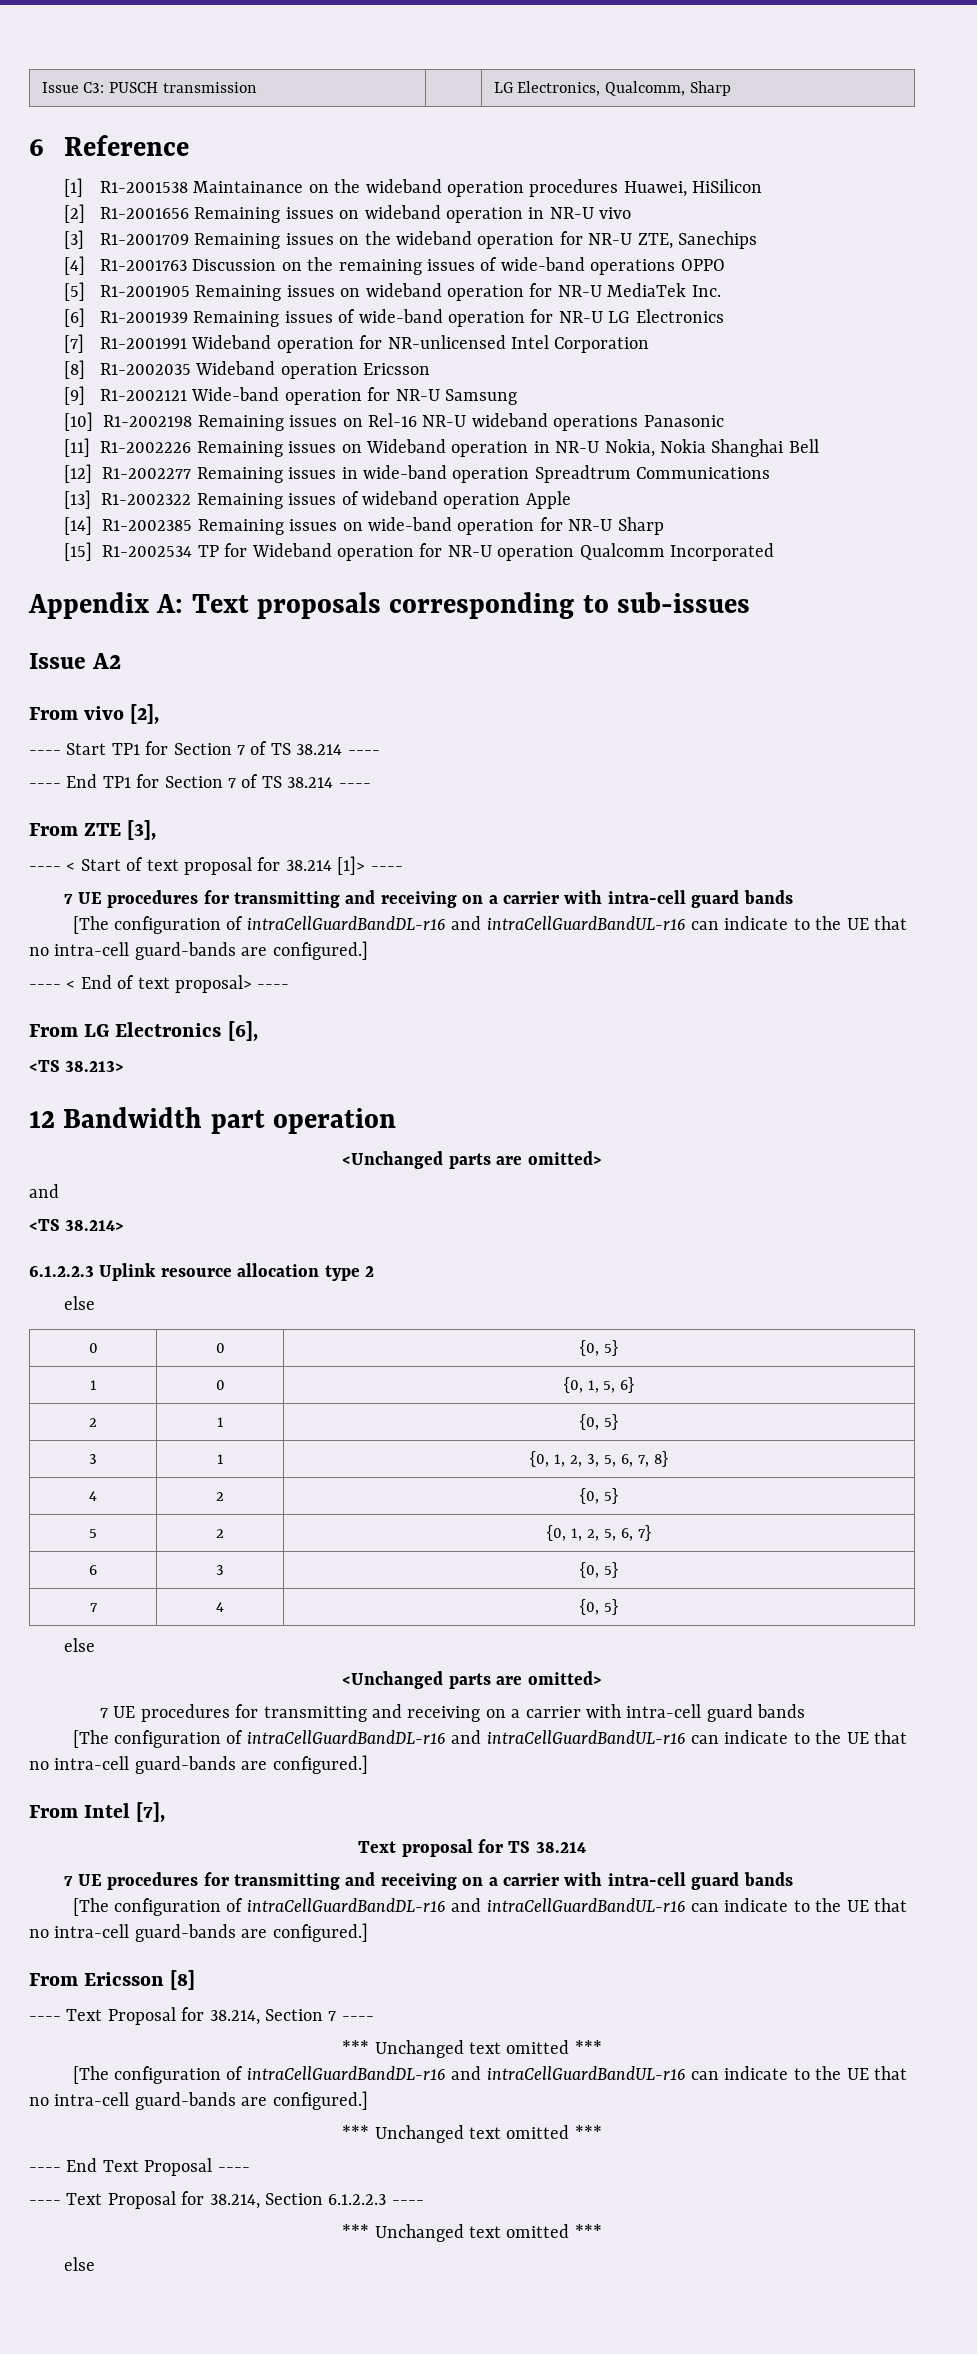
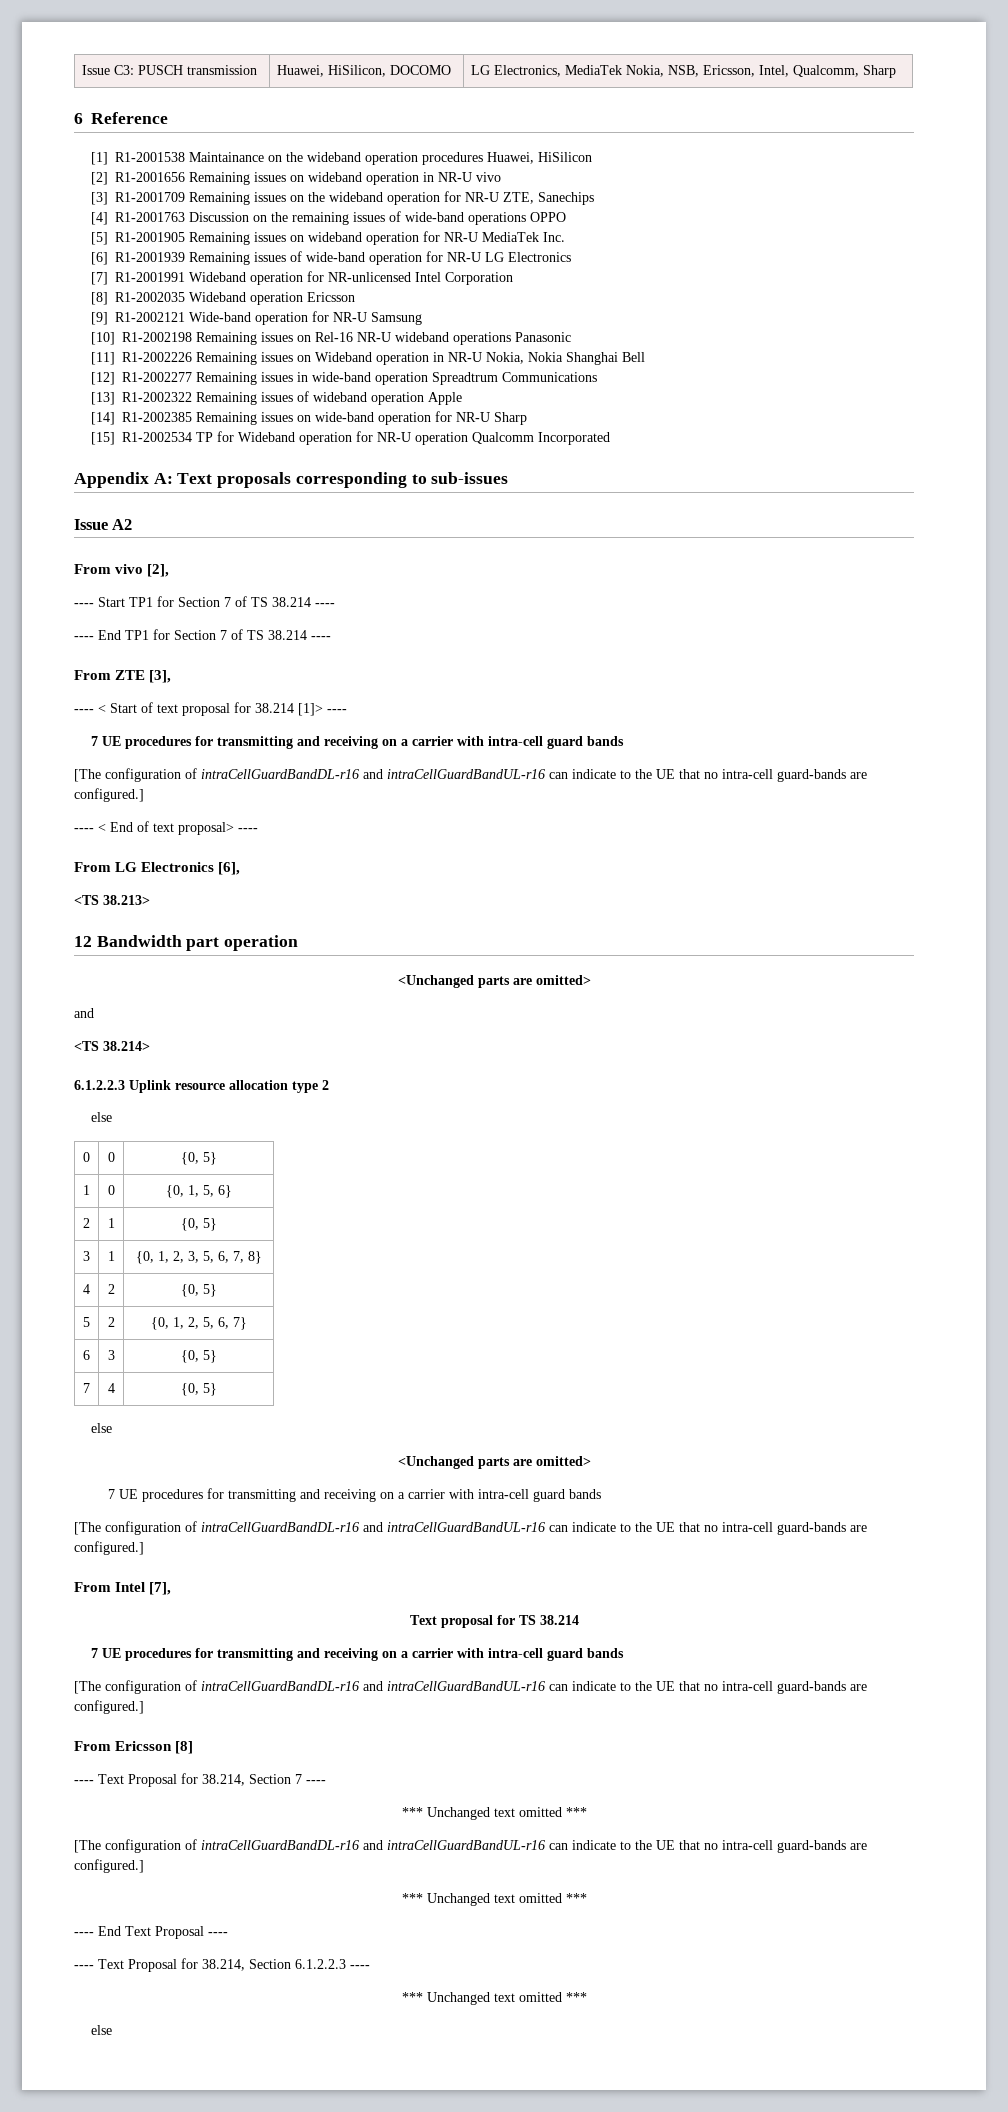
- Issue C3: PUSCH transmission | | LG Electronics, Qualcomm, Sharp
+ Issue C3: PUSCH transmission | Huawei, HiSilicon, DOCOMO | LG Electronics, MediaTek Nokia, NSB, Ericsson, Intel, Qualcomm, Sharp

